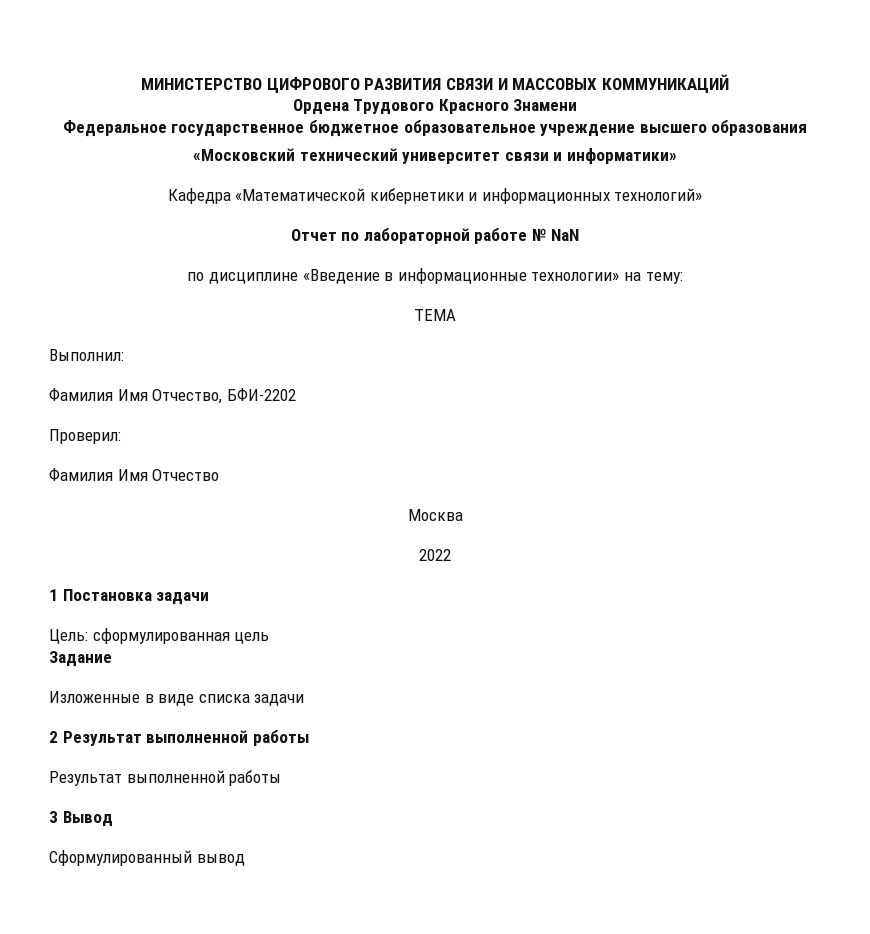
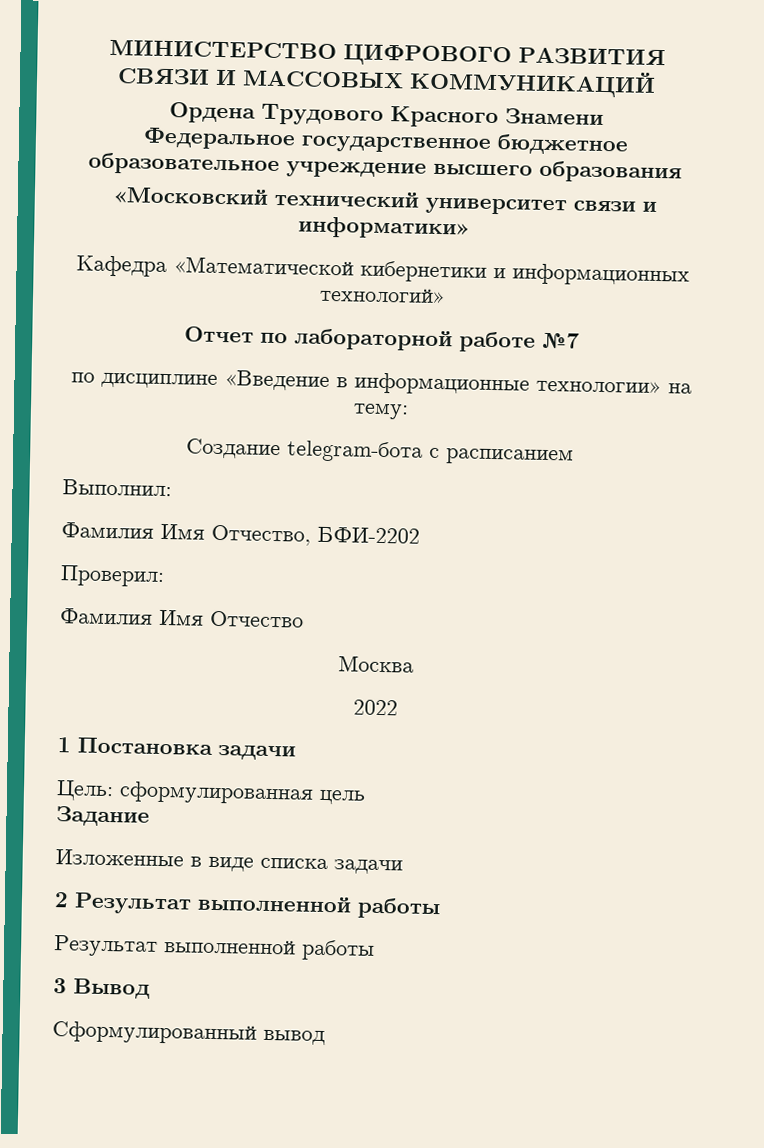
- Отчет по лабораторной работе № NaN
+ Отчет по лабораторной работе №7
- ТЕМА
+ Создание telegram-бота с расписанием

